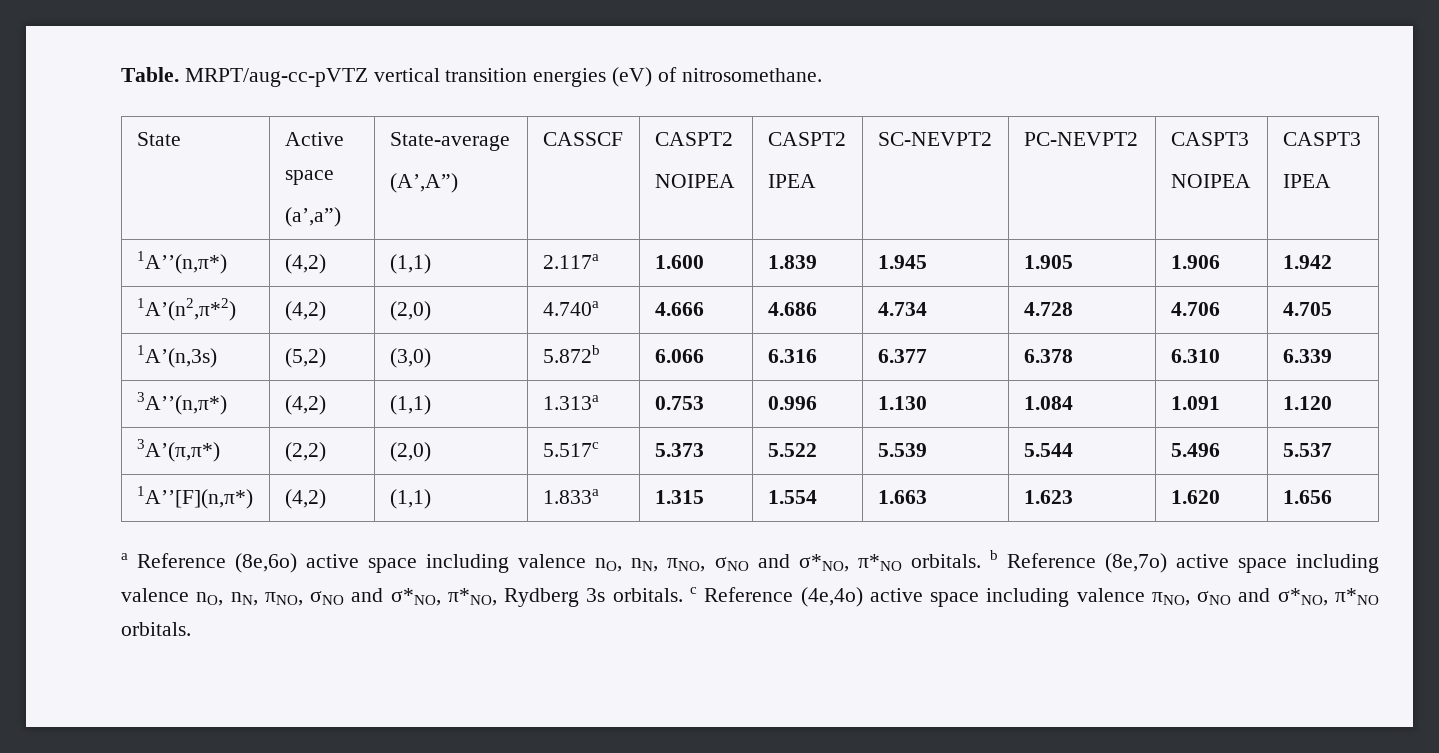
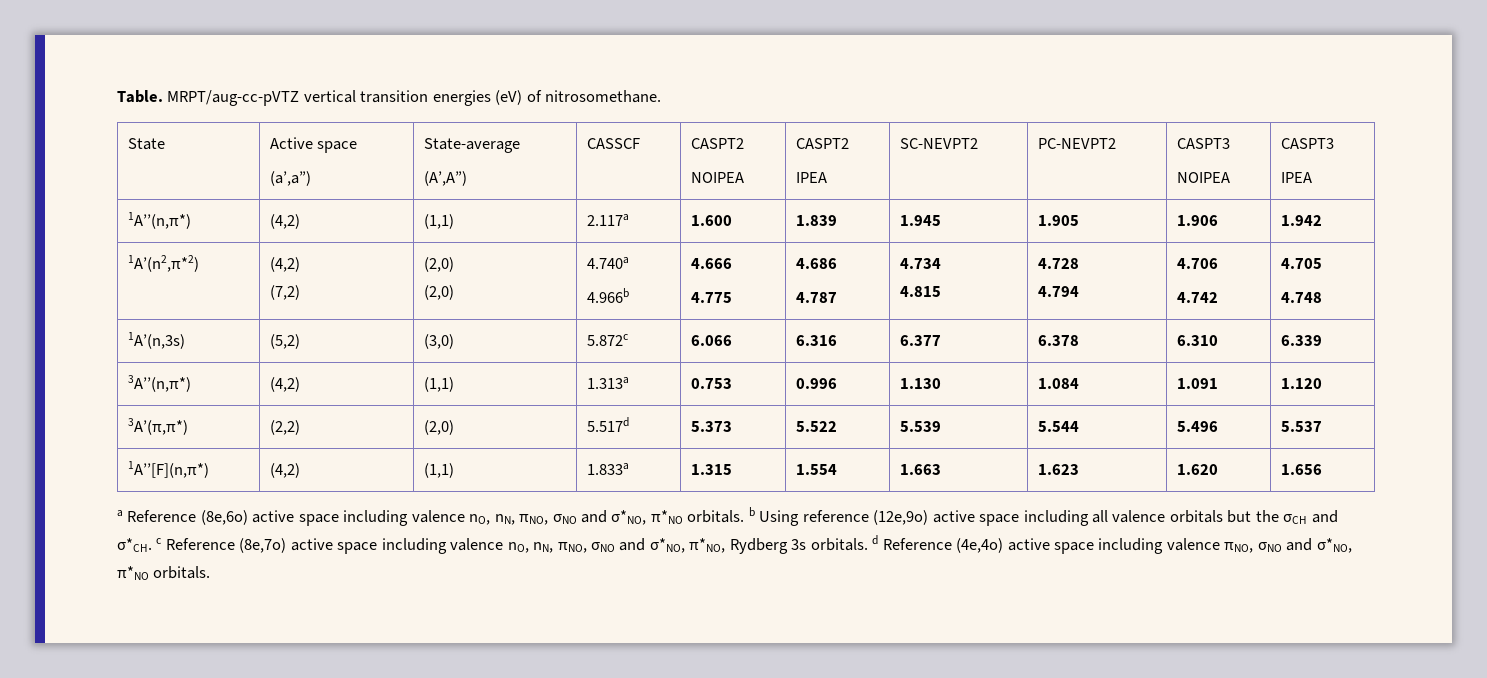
- 1A’(n2,π*2) | (4,2) | (2,0) | 4.740a | 4.666 | 4.686 | 4.734 | 4.728 | 4.706 | 4.705
+ 1A’(n2,π*2) | (4,2)
+ (7,2) | (2,0)
+ (2,0) | 4.740a
+ 4.966b | 4.666
+ 4.775 | 4.686
+ 4.787 | 4.734
+ 4.815 | 4.728
+ 4.794 | 4.706
+ 4.742 | 4.705
+ 4.748
- 1A’(n,3s) | (5,2) | (3,0) | 5.872b | 6.066 | 6.316 | 6.377 | 6.378 | 6.310 | 6.339
+ 1A’(n,3s) | (5,2) | (3,0) | 5.872c | 6.066 | 6.316 | 6.377 | 6.378 | 6.310 | 6.339
- 3A’(π,π*) | (2,2) | (2,0) | 5.517c | 5.373 | 5.522 | 5.539 | 5.544 | 5.496 | 5.537
+ 3A’(π,π*) | (2,2) | (2,0) | 5.517d | 5.373 | 5.522 | 5.539 | 5.544 | 5.496 | 5.537
- a Reference (8e,6o) active space including valence nO, nN, πNO, σNO and σ*NO, π*NO orbitals. b Reference (8e,7o) active space including valence nO, nN, πNO, σNO and σ*NO, π*NO, Rydberg 3s orbitals. c Reference (4e,4o) active space including valence πNO, σNO and σ*NO, π*NO orbitals.
+ a Reference (8e,6o) active space including valence nO, nN, πNO, σNO and σ*NO, π*NO orbitals. b Using reference (12e,9o) active space including all valence orbitals but the σCH and σ*CH. c Reference (8e,7o) active space including valence nO, nN, πNO, σNO and σ*NO, π*NO, Rydberg 3s orbitals. d Reference (4e,4o) active space including valence πNO, σNO and σ*NO, π*NO orbitals.

